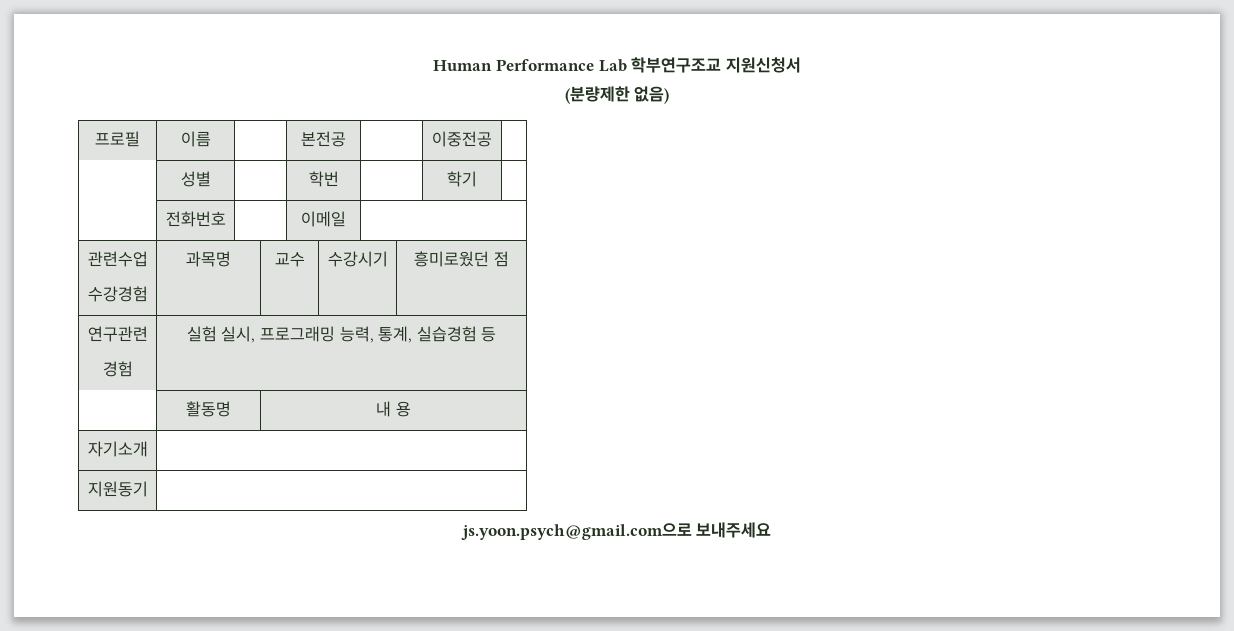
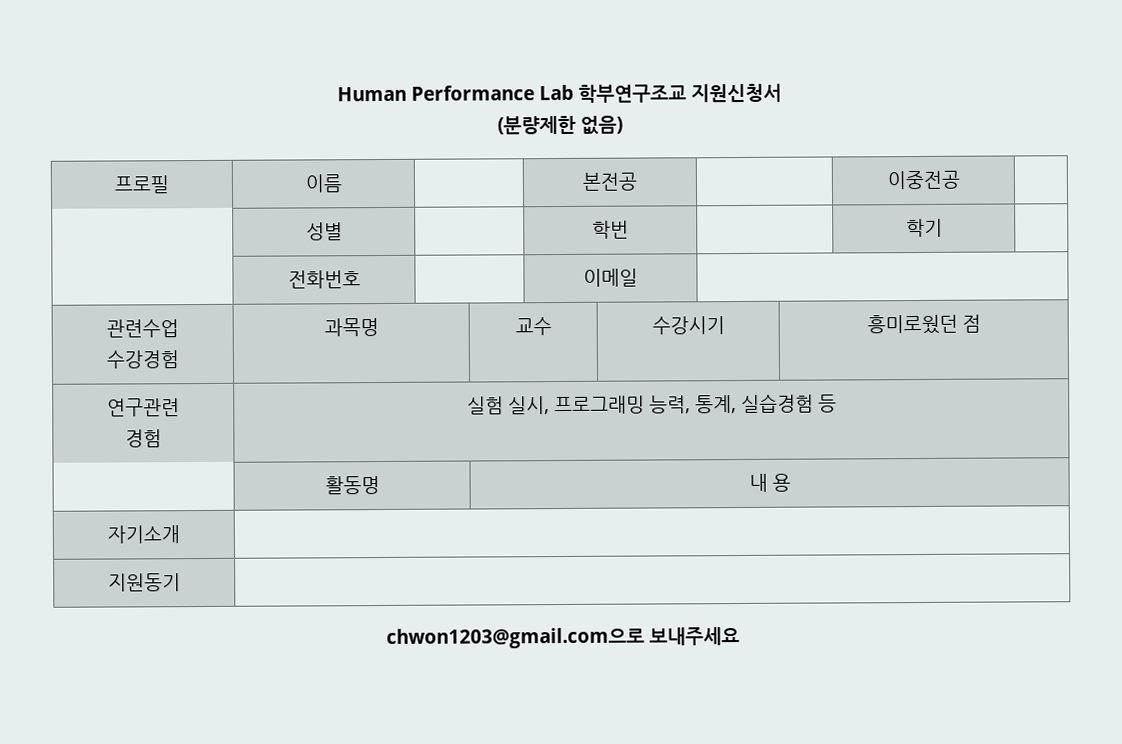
- js.yoon.psych@gmail.com으로 보내주세요
+ chwon1203@gmail.com으로 보내주세요

